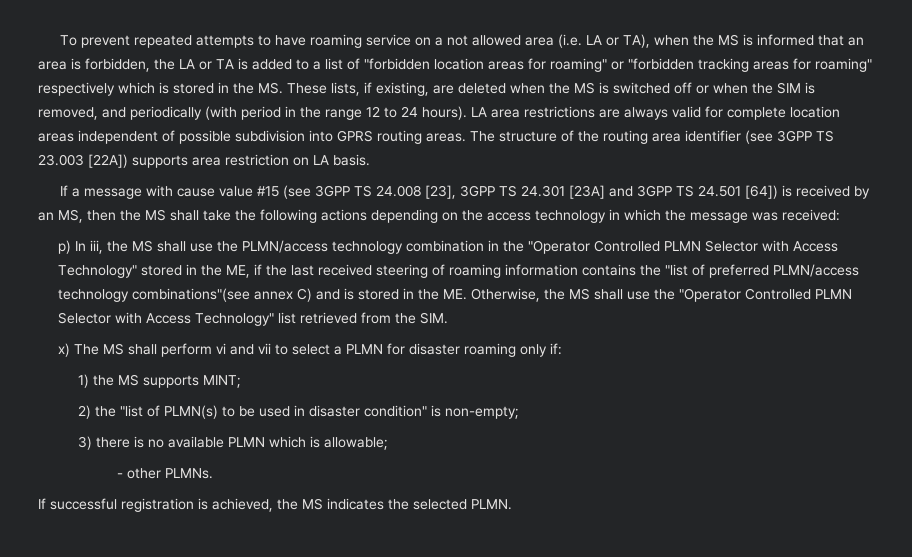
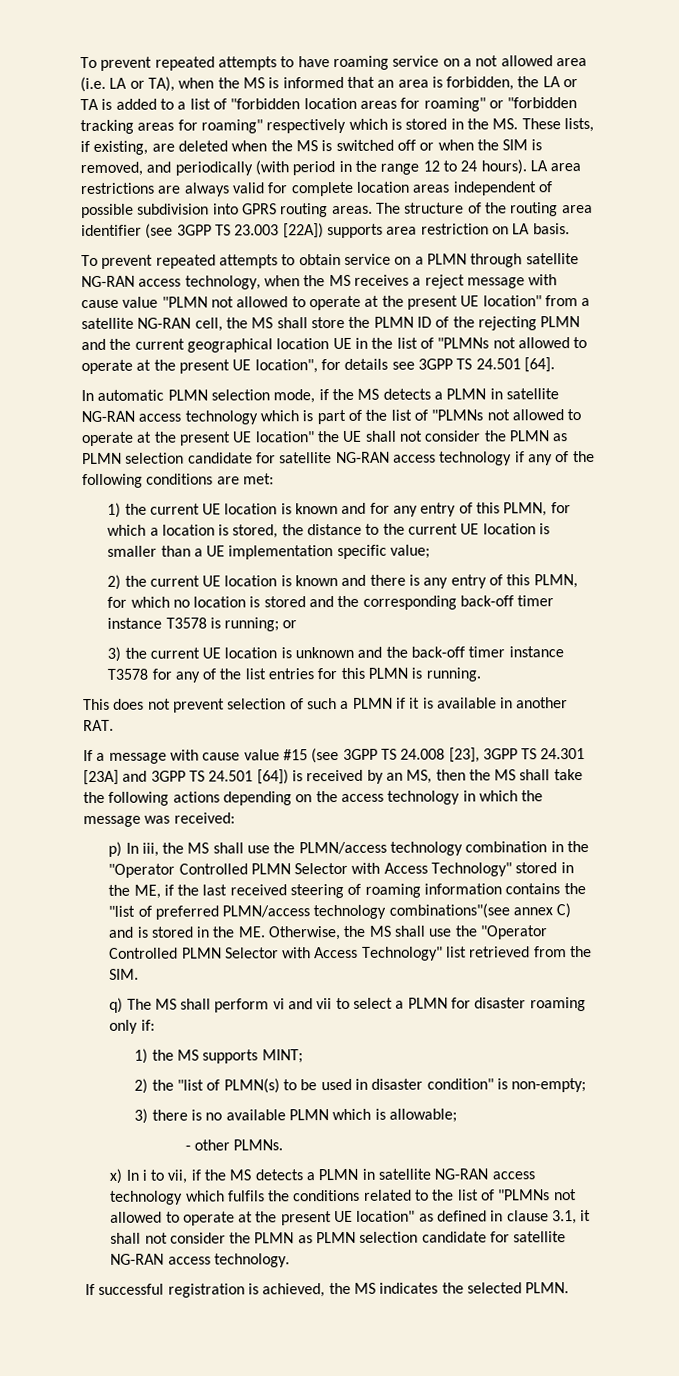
+ To prevent repeated attempts to obtain service on a PLMN through satellite NG-RAN access technology, when the MS receives a reject message with cause value "PLMN not allowed to operate at the present UE location" from a satellite NG-RAN cell, the MS shall store the PLMN ID of the rejecting PLMN and the current geographical location UE in the list of "PLMNs not allowed to operate at the present UE location", for details see 3GPP TS 24.501 [64].
+ In automatic PLMN selection mode, if the MS detects a PLMN in satellite NG-RAN access technology which is part of the list of "PLMNs not allowed to operate at the present UE location" the UE shall not consider the PLMN as PLMN selection candidate for satellite NG-RAN access technology if any of the following conditions are met:
+ 1) the current UE location is known and for any entry of this PLMN, for which a location is stored, the distance to the current UE location is smaller than a UE implementation specific value;
+ 2) the current UE location is known and there is any entry of this PLMN, for which no location is stored and the corresponding back-off timer instance T3578 is running; or
+ 3) the current UE location is unknown and the back-off timer instance T3578 for any of the list entries for this PLMN is running.
+ This does not prevent selection of such a PLMN if it is available in another RAT.
- x) The MS shall perform vi and vii to select a PLMN for disaster roaming only if:
+ q) The MS shall perform vi and vii to select a PLMN for disaster roaming only if:
+ x) In i to vii, if the MS detects a PLMN in satellite NG-RAN access technology which fulfils the conditions related to the list of "PLMNs not allowed to operate at the present UE location" as defined in clause 3.1, it shall not consider the PLMN as PLMN selection candidate for satellite NG-RAN access technology.

